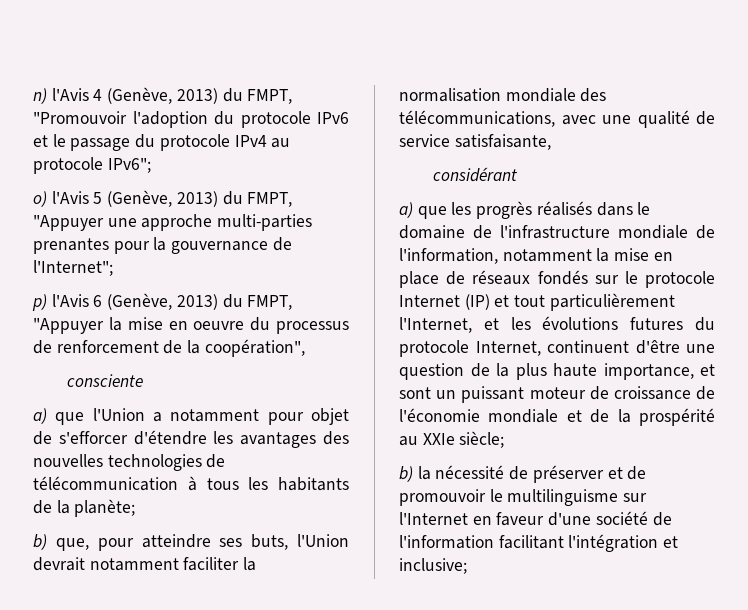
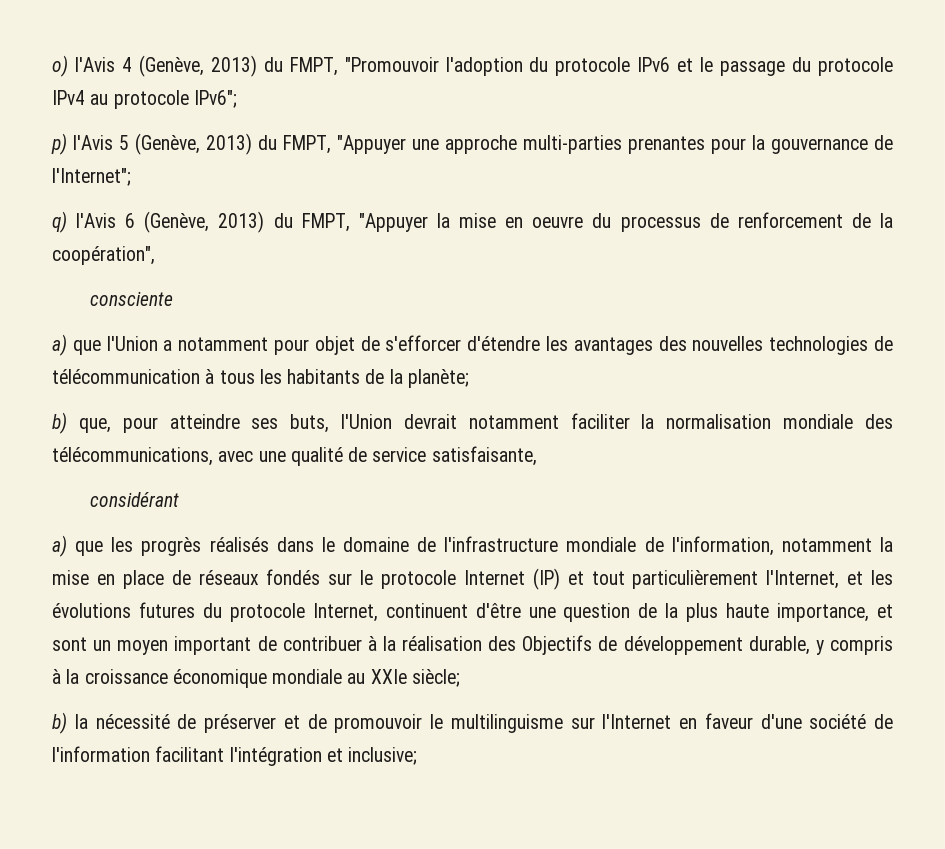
- n) l'Avis 4 (Genève, 2013) du FMPT, "Promouvoir l'adoption du protocole IPv6 et le passage du protocole IPv4 au protocole IPv6";
+ o) l'Avis 4 (Genève, 2013) du FMPT, "Promouvoir l'adoption du protocole IPv6 et le passage du protocole IPv4 au protocole IPv6";
- o) l'Avis 5 (Genève, 2013) du FMPT, "Appuyer une approche multi-parties prenantes pour la gouvernance de l'Internet";
+ p) l'Avis 5 (Genève, 2013) du FMPT, "Appuyer une approche multi-parties prenantes pour la gouvernance de l'Internet";
- p) l'Avis 6 (Genève, 2013) du FMPT, "Appuyer la mise en oeuvre du processus de renforcement de la coopération",
+ q) l'Avis 6 (Genève, 2013) du FMPT, "Appuyer la mise en oeuvre du processus de renforcement de la coopération",
- a) que les progrès réalisés dans le domaine de l'infrastructure mondiale de l'information, notamment la mise en place de réseaux fondés sur le protocole Internet (IP) et tout particulièrement l'Internet, et les évolutions futures du protocole Internet, continuent d'être une question de la plus haute importance, et sont un puissant moteur de croissance de l'économie mondiale et de la prospérité au XXIe siècle;
+ a) que les progrès réalisés dans le domaine de l'infrastructure mondiale de l'information, notamment la mise en place de réseaux fondés sur le protocole Internet (IP) et tout particulièrement l'Internet, et les évolutions futures du protocole Internet, continuent d'être une question de la plus haute importance, et sont un moyen important de contribuer à la réalisation des Objectifs de développement durable, y compris à la croissance économique mondiale au XXIe siècle;

